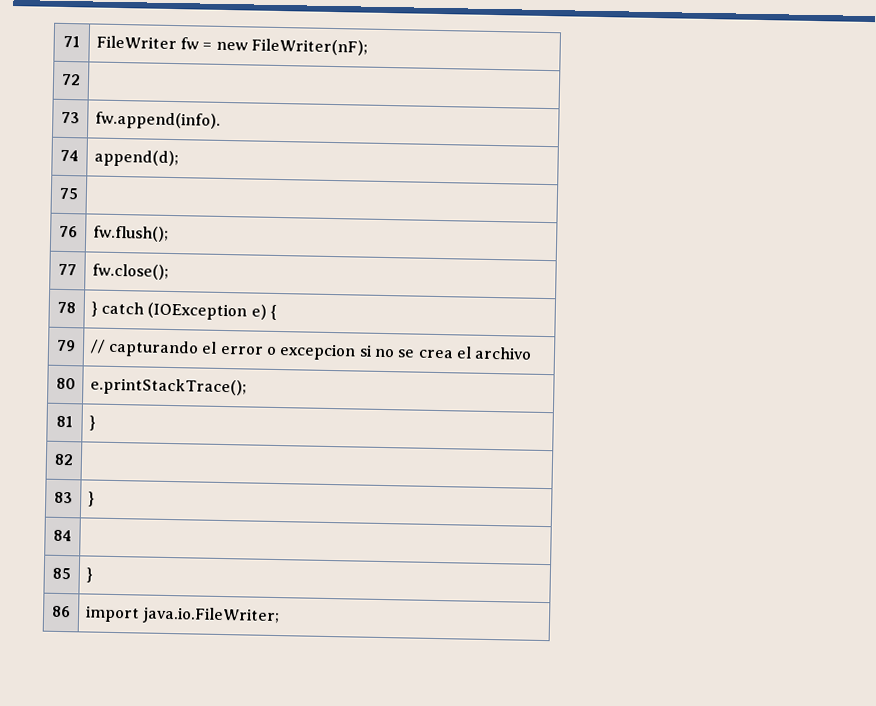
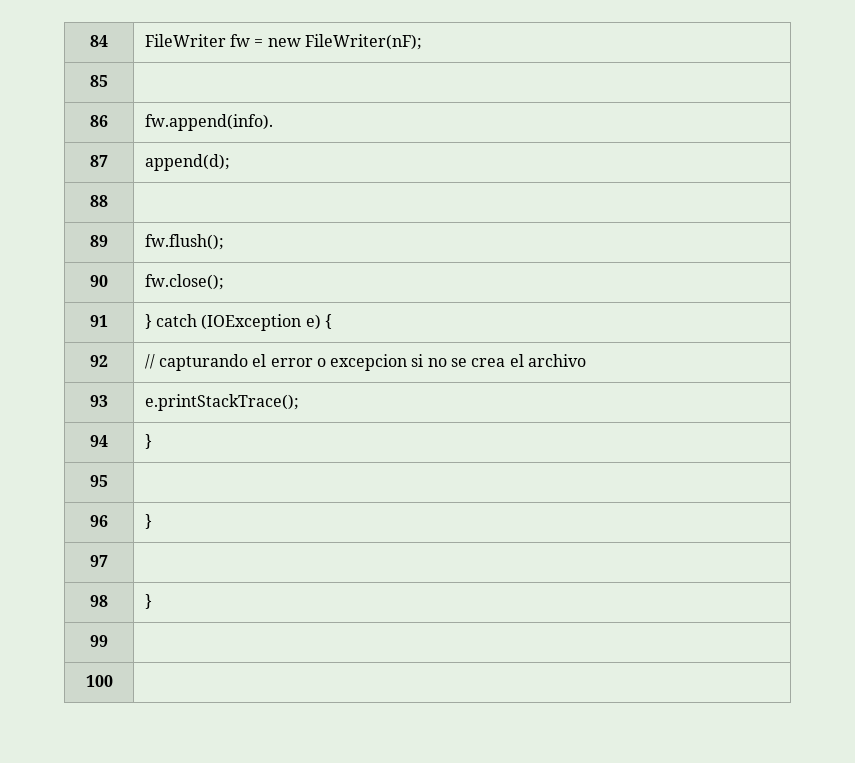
- 71 | FileWriter fw = new FileWriter(nF);
+ 84 | FileWriter fw = new FileWriter(nF);
- 72 |
- 73 | fw.append(info).
+ 85 |
+ 86 | fw.append(info).
- 74 | append(d);
+ 87 | append(d);
- 75 |
- 76 | fw.flush();
+ 88 |
+ 89 | fw.flush();
- 77 | fw.close();
+ 90 | fw.close();
- 78 | } catch (IOException e) {
+ 91 | } catch (IOException e) {
- 79 | // capturando el error o excepcion si no se crea el archivo
+ 92 | // capturando el error o excepcion si no se crea el archivo
- 80 | e.printStackTrace();
+ 93 | e.printStackTrace();
- 81 | }
- 82 |
- 83 | }
- 84 |
- 85 | }
- 86 | import java.io.FileWriter;
+ 94 | }
+ 95 |
+ 96 | }
+ 97 |
+ 98 | }
+ 99 |
+ 100 |

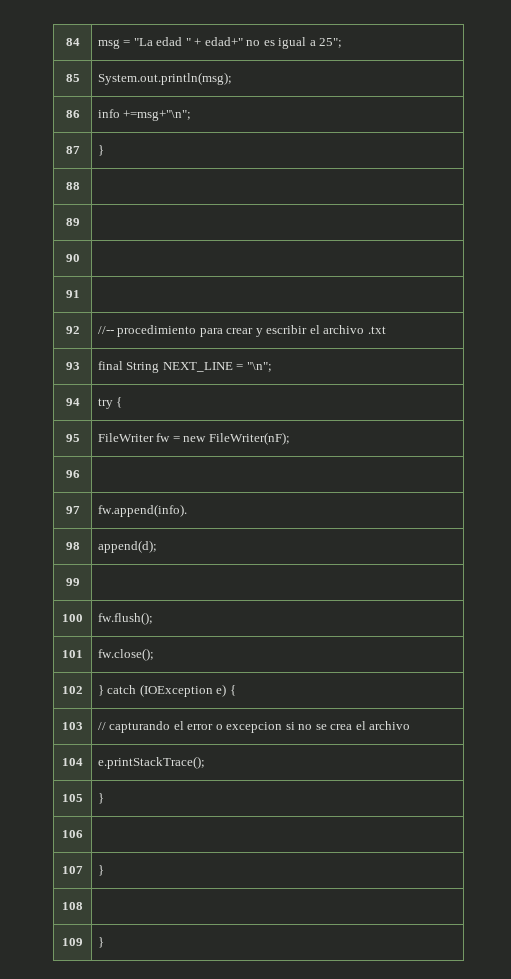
- 84 | FileWriter fw = new FileWriter(nF);
+ 84 | msg = "La edad " + edad+" no es igual a 25";
+ 85 | System.out.println(msg);
+ 86 | info +=msg+"\n";
+ 87 | }
+ 88 |
+ 89 |
+ 90 |
+ 91 |
+ 92 | //-- procedimiento para crear y escribir el archivo .txt
+ 93 | final String NEXT_LINE = "\n";
+ 94 | try {
+ 95 | FileWriter fw = new FileWriter(nF);
- 85 |
- 86 | fw.append(info).
+ 96 |
+ 97 | fw.append(info).
- 87 | append(d);
+ 98 | append(d);
- 88 |
- 89 | fw.flush();
+ 99 |
+ 100 | fw.flush();
- 90 | fw.close();
+ 101 | fw.close();
- 91 | } catch (IOException e) {
+ 102 | } catch (IOException e) {
- 92 | // capturando el error o excepcion si no se crea el archivo
+ 103 | // capturando el error o excepcion si no se crea el archivo
- 93 | e.printStackTrace();
+ 104 | e.printStackTrace();
- 94 | }
- 95 |
- 96 | }
- 97 |
- 98 | }
- 99 |
- 100 |
+ 105 | }
+ 106 |
+ 107 | }
+ 108 |
+ 109 | }

